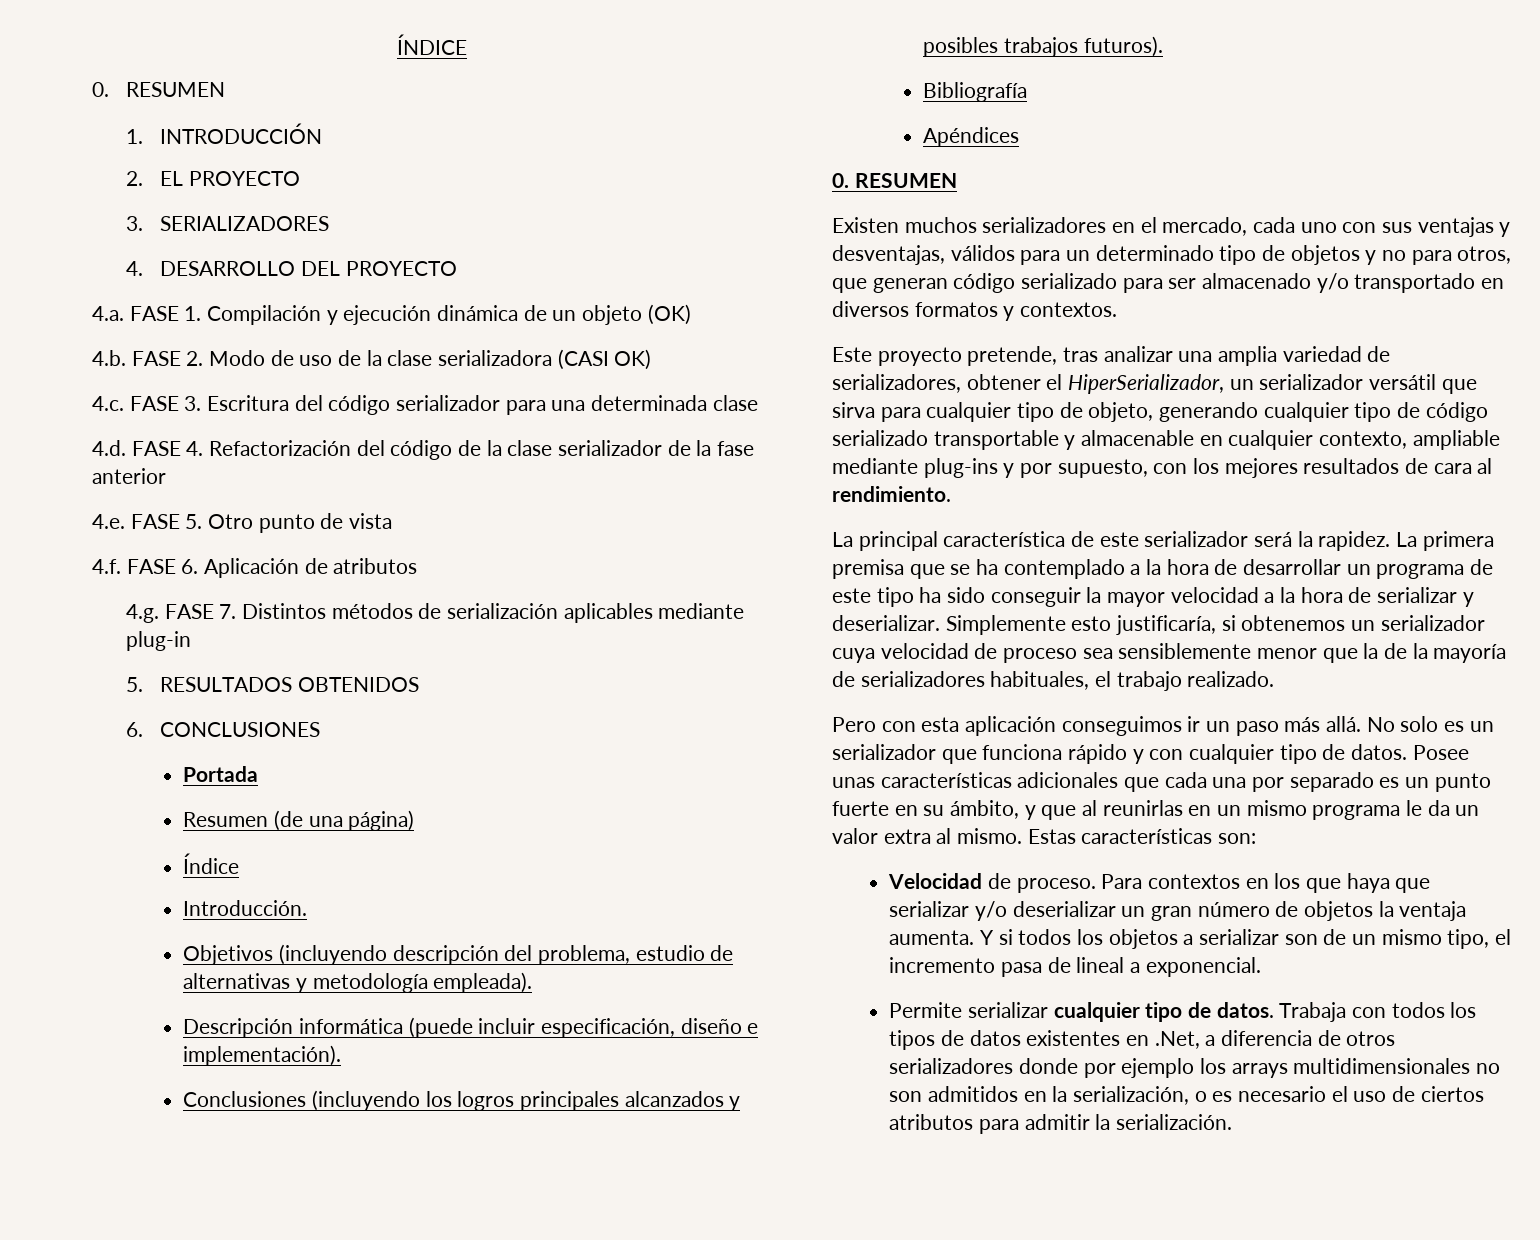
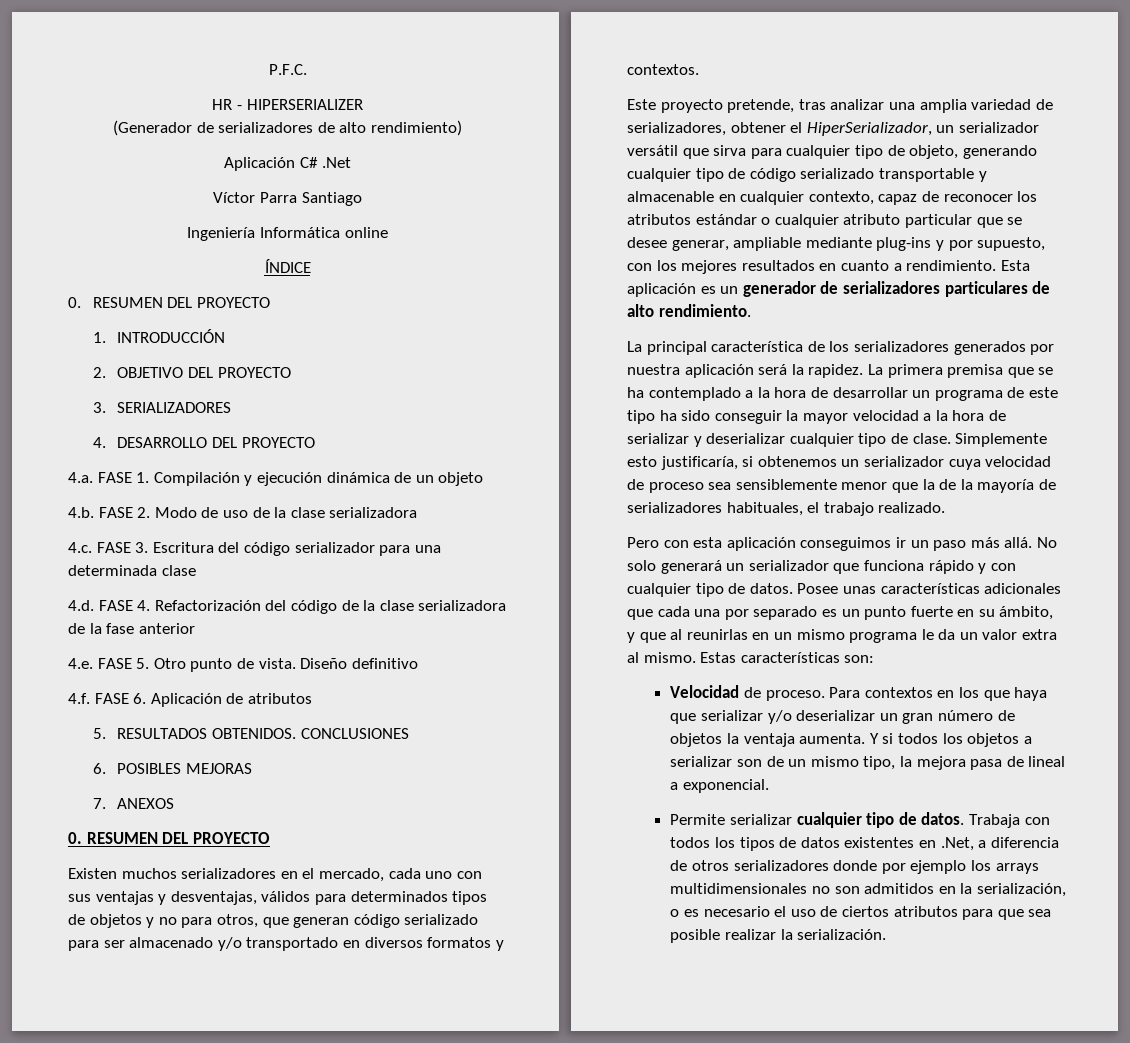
+ P.F.C.
+ HR - HIPERSERIALIZER
+ (Generador de serializadores de alto rendimiento)
+ Aplicación C# .Net
+ Víctor Parra Santiago
+ Ingeniería Informática online
  ÍNDICE
- 0. RESUMEN
+ 0. RESUMEN DEL PROYECTO
- 2. EL PROYECTO
+ 2. OBJETIVO DEL PROYECTO
- 4.a. FASE 1. Compilación y ejecución dinámica de un objeto (OK)
+ 4.a. FASE 1. Compilación y ejecución dinámica de un objeto
- 4.b. FASE 2. Modo de uso de la clase serializadora (CASI OK)
+ 4.b. FASE 2. Modo de uso de la clase serializadora
- 4.d. FASE 4. Refactorización del código de la clase serializador de la fase anterior
+ 4.d. FASE 4. Refactorización del código de la clase serializadora de la fase anterior
- 4.e. FASE 5. Otro punto de vista
+ 4.e. FASE 5. Otro punto de vista. Diseño definitivo
- 4.g. FASE 7. Distintos métodos de serialización aplicables mediante plug-in
- 5. RESULTADOS OBTENIDOS
- 6. CONCLUSIONES
- Portada
- Resumen (de una página)
- Índice
- Introducción.
- Objetivos (incluyendo descripción del problema, estudio de alternativas y metodología empleada).
- Descripción informática (puede incluir especificación, diseño e implementación).
- Conclusiones (incluyendo los logros principales alcanzados y posibles trabajos futuros).
- Bibliografía
- Apéndices
- 0. RESUMEN
+ 5. RESULTADOS OBTENIDOS. CONCLUSIONES
+ 6. POSIBLES MEJORAS
+ 7. ANEXOS
+ 0. RESUMEN DEL PROYECTO
- Existen muchos serializadores en el mercado, cada uno con sus ventajas y desventajas, válidos para un determinado tipo de objetos y no para otros, que generan código serializado para ser almacenado y/o transportado en diversos formatos y contextos.
+ Existen muchos serializadores en el mercado, cada uno con sus ventajas y desventajas, válidos para determinados tipos de objetos y no para otros, que generan código serializado para ser almacenado y/o transportado en diversos formatos y contextos.
- Este proyecto pretende, tras analizar una amplia variedad de serializadores, obtener el HiperSerializador, un serializador versátil que sirva para cualquier tipo de objeto, generando cualquier tipo de código serializado transportable y almacenable en cualquier contexto, ampliable mediante plug-ins y por supuesto, con los mejores resultados de cara al rendimiento.
+ Este proyecto pretende, tras analizar una amplia variedad de serializadores, obtener el HiperSerializador, un serializador versátil que sirva para cualquier tipo de objeto, generando cualquier tipo de código serializado transportable y almacenable en cualquier contexto, capaz de reconocer los atributos estándar o cualquier atributo particular que se desee generar, ampliable mediante plug-ins y por supuesto, con los mejores resultados en cuanto a rendimiento. Esta aplicación es un generador de serializadores particulares de alto rendimiento.
- La principal característica de este serializador será la rapidez.
+ La principal característica de los serializadores generados por nuestra aplicación será la rapidez.
- La primera premisa que se ha contemplado a la hora de desarrollar un programa de este tipo ha sido conseguir la mayor velocidad a la hora de serializar y deserializar.
+ La primera premisa que se ha contemplado a la hora de desarrollar un programa de este tipo ha sido conseguir la mayor velocidad a la hora de serializar y deserializar cualquier tipo de clase.
- No solo es un serializador que funciona rápido y con cualquier tipo de datos.
+ No solo generará un serializador que funciona rápido y con cualquier tipo de datos.
- Y si todos los objetos a serializar son de un mismo tipo, el incremento pasa de lineal a exponencial.
+ Y si todos los objetos a serializar son de un mismo tipo, la mejora pasa de lineal a exponencial.
- Trabaja con todos los tipos de datos existentes en .Net, a diferencia de otros serializadores donde por ejemplo los arrays multidimensionales no son admitidos en la serialización, o es necesario el uso de ciertos atributos para admitir la serialización.
+ Trabaja con todos los tipos de datos existentes en .Net, a diferencia de otros serializadores donde por ejemplo los arrays multidimensionales no son admitidos en la serialización, o es necesario el uso de ciertos atributos para que sea posible realizar la serialización.

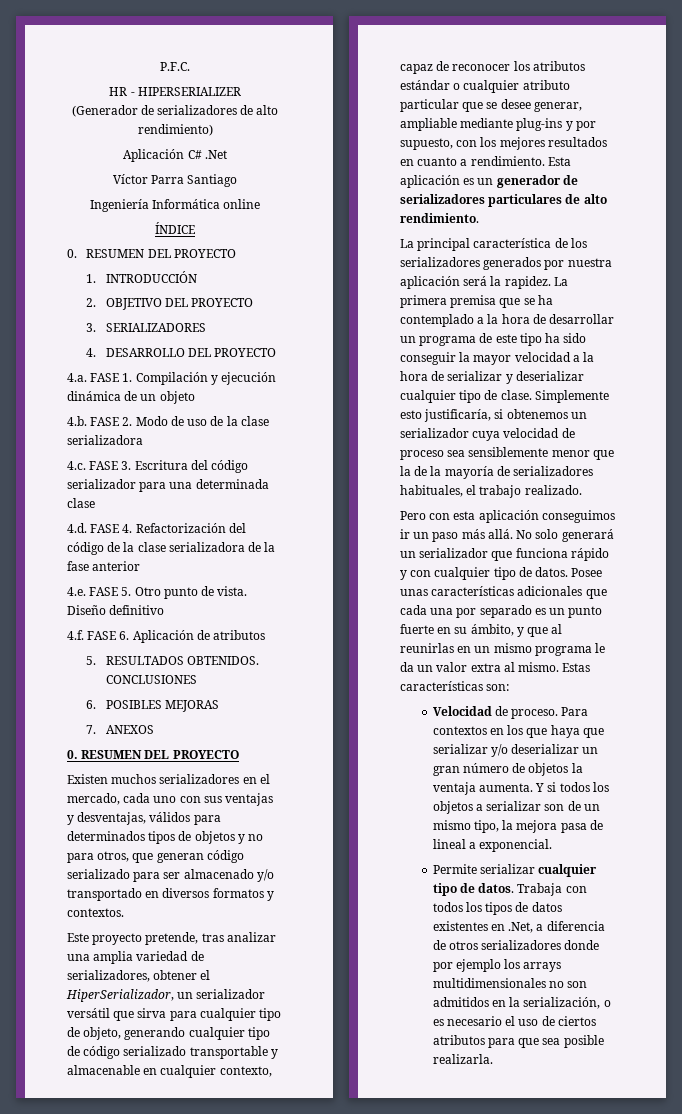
- Trabaja con todos los tipos de datos existentes en .Net, a diferencia de otros serializadores donde por ejemplo los arrays multidimensionales no son admitidos en la serialización, o es necesario el uso de ciertos atributos para que sea posible realizar la serialización.
+ Trabaja con todos los tipos de datos existentes en .Net, a diferencia de otros serializadores donde por ejemplo los arrays multidimensionales no son admitidos en la serialización, o es necesario el uso de ciertos atributos para que sea posible realizarla.

